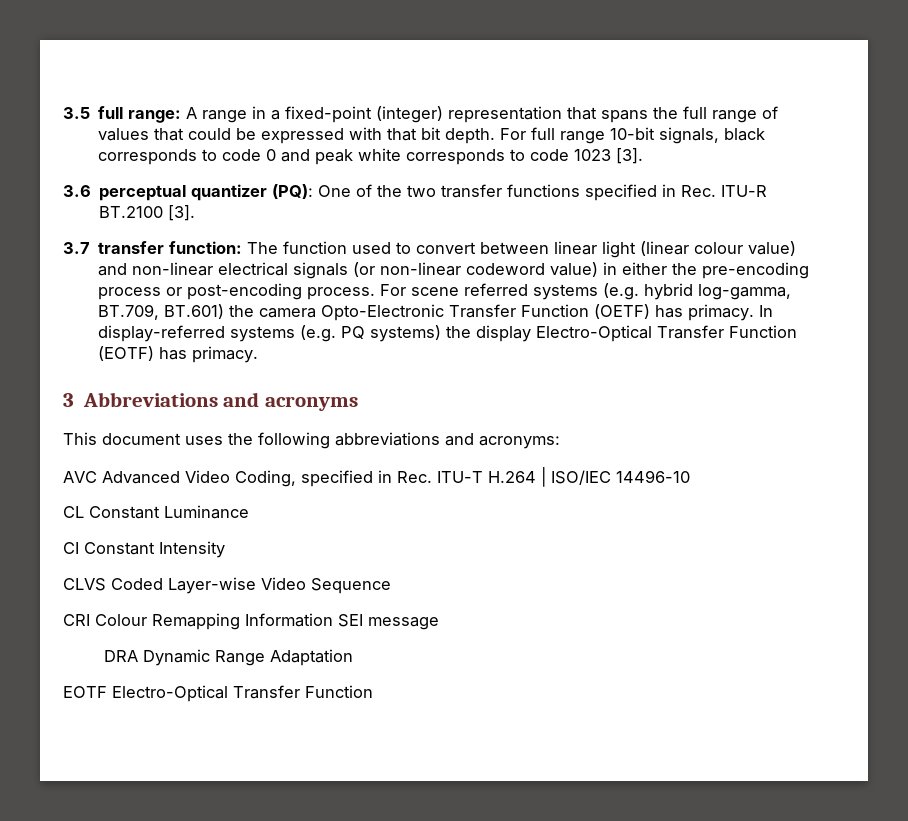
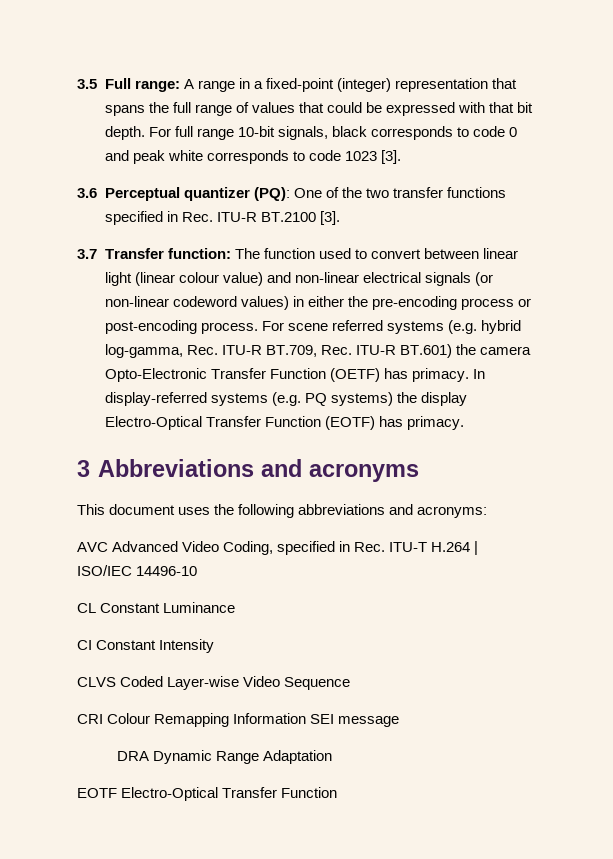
- 3.5 full range: A range in a fixed-point (integer) representation that spans the full range of values that could be expressed with that bit depth.
+ 3.5 Full range: A range in a fixed-point (integer) representation that spans the full range of values that could be expressed with that bit depth.
- 3.6 perceptual quantizer (PQ): One of the two transfer functions specified in Rec. ITU-R BT.2100 [3].
+ 3.6 Perceptual quantizer (PQ): One of the two transfer functions specified in Rec. ITU-R BT.2100 [3].
- 3.7 transfer function: The function used to convert between linear light (linear colour value) and non-linear electrical signals (or non-linear codeword value) in either the pre-encoding process or post-encoding process.
+ 3.7 Transfer function: The function used to convert between linear light (linear colour value) and non-linear electrical signals (or non-linear codeword values) in either the pre-encoding process or post-encoding process.
- For scene referred systems (e.g. hybrid log-gamma, BT.709, BT.601) the camera Opto-Electronic Transfer Function (OETF) has primacy.
+ For scene referred systems (e.g. hybrid log-gamma, Rec. ITU-R BT.709, Rec. ITU-R BT.601) the camera Opto-Electronic Transfer Function (OETF) has primacy.

